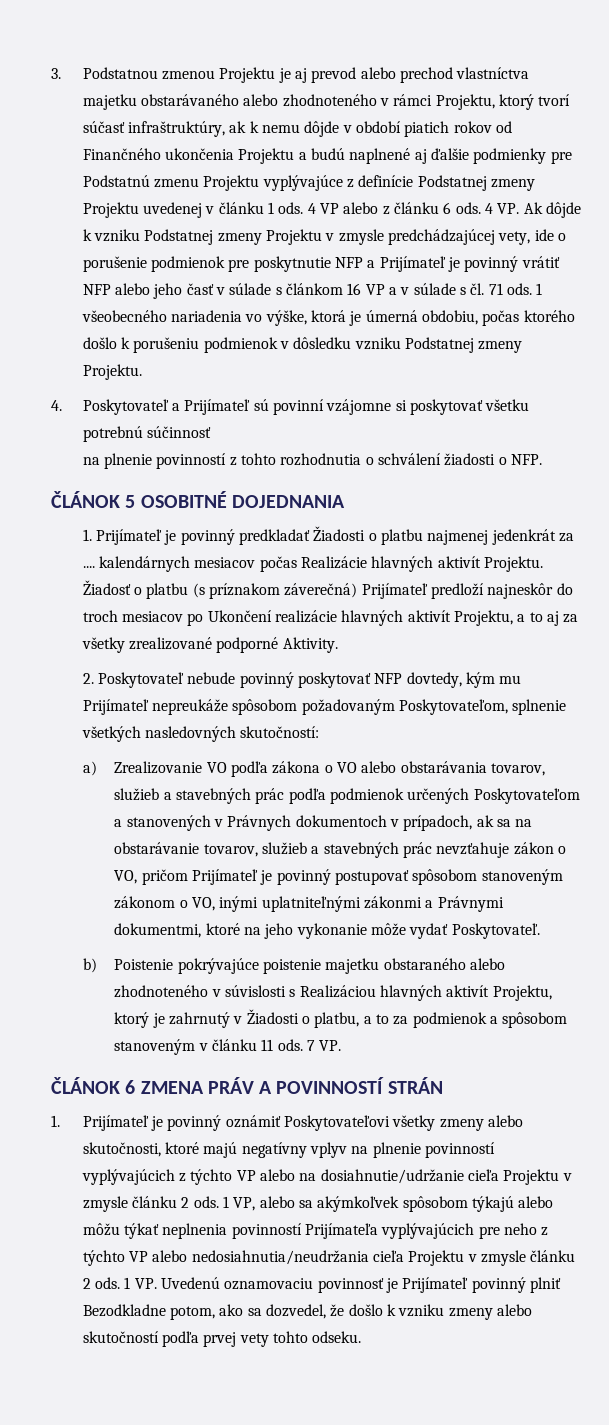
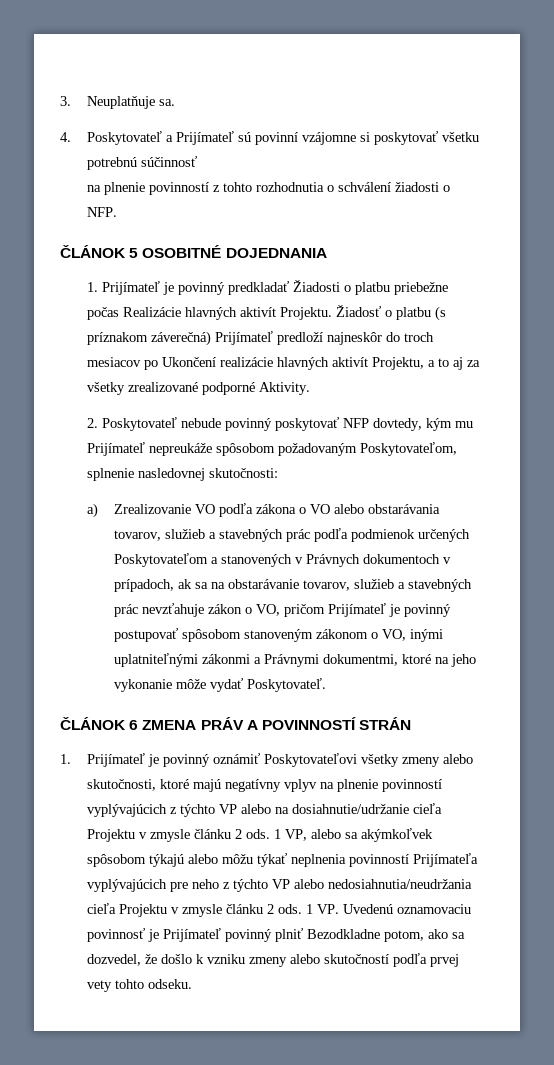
- 3. Podstatnou zmenou Projektu je aj prevod alebo prechod vlastníctva majetku obstarávaného alebo zhodnoteného v rámci Projektu, ktorý tvorí súčasť infraštruktúry, ak k nemu dôjde v období piatich rokov od Finančného ukončenia Projektu a budú naplnené aj ďalšie podmienky pre Podstatnú zmenu Projektu vyplývajúce z definície Podstatnej zmeny Projektu uvedenej v článku 1 ods. 4 VP alebo z článku 6 ods. 4 VP. Ak dôjde k vzniku Podstatnej zmeny Projektu v zmysle predchádzajúcej vety, ide o porušenie podmienok pre poskytnutie NFP a Prijímateľ je povinný vrátiť NFP alebo jeho časť v súlade s článkom 16 VP a v súlade s čl. 71 ods. 1 všeobecného nariadenia vo výške, ktorá je úmerná obdobiu, počas ktorého došlo k porušeniu podmienok v dôsledku vzniku Podstatnej zmeny Projektu.
+ 3. Neuplatňuje sa.
- 1. Prijímateľ je povinný predkladať Žiadosti o platbu najmenej jedenkrát za .... kalendárnych mesiacov počas Realizácie hlavných aktivít Projektu.
+ 1. Prijímateľ je povinný predkladať Žiadosti o platbu priebežne počas Realizácie hlavných aktivít Projektu.
- 2. Poskytovateľ nebude povinný poskytovať NFP dovtedy, kým mu Prijímateľ nepreukáže spôsobom požadovaným Poskytovateľom, splnenie všetkých nasledovných skutočností:
+ 2. Poskytovateľ nebude povinný poskytovať NFP dovtedy, kým mu Prijímateľ nepreukáže spôsobom požadovaným Poskytovateľom, splnenie nasledovnej skutočnosti:
- b) Poistenie pokrývajúce poistenie majetku obstaraného alebo zhodnoteného v súvislosti s Realizáciou hlavných aktivít Projektu, ktorý je zahrnutý v Žiadosti o platbu, a to za podmienok a spôsobom stanoveným v článku 11 ods. 7 VP.

